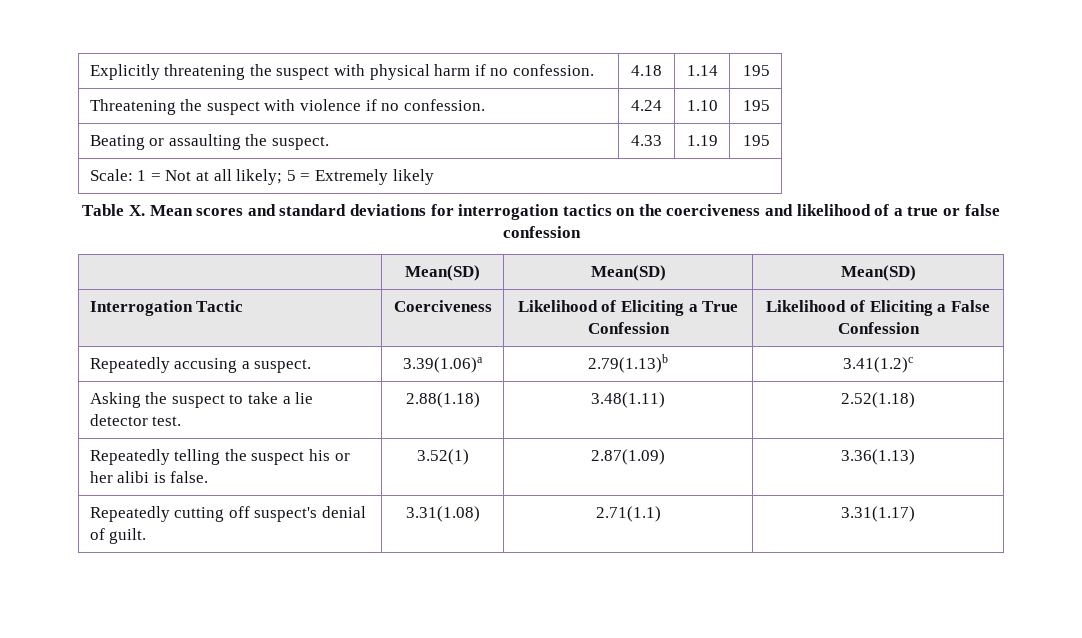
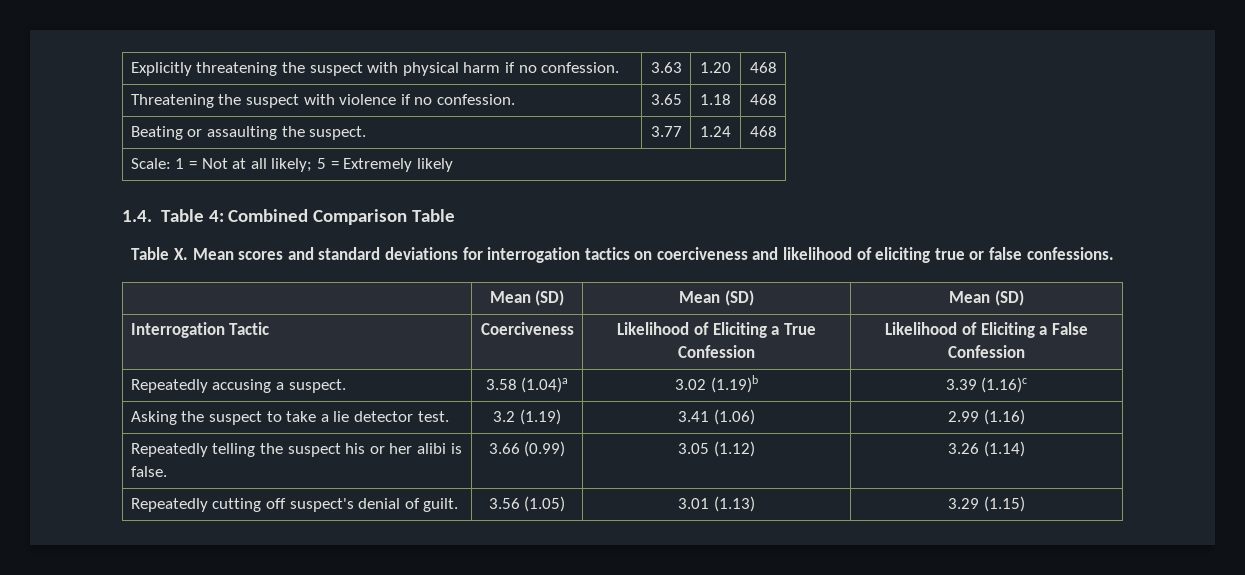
- Explicitly threatening the suspect with physical harm if no confession. | 4.18 | 1.14 | 195
+ Explicitly threatening the suspect with physical harm if no confession. | 3.63 | 1.20 | 468
- Threatening the suspect with violence if no confession. | 4.24 | 1.10 | 195
+ Threatening the suspect with violence if no confession. | 3.65 | 1.18 | 468
- Beating or assaulting the suspect. | 4.33 | 1.19 | 195
+ Beating or assaulting the suspect. | 3.77 | 1.24 | 468
+ 1.4. Table 4: Combined Comparison Table
- Table X. Mean scores and standard deviations for interrogation tactics on the coerciveness and likelihood of a true or false confession
- | Mean(SD) | Mean(SD) | Mean(SD)
+ Table X. Mean scores and standard deviations for interrogation tactics on coerciveness and likelihood of eliciting true or false confessions.
+ | Mean (SD) | Mean (SD) | Mean (SD)
- Repeatedly accusing a suspect. | 3.39(1.06)a | 2.79(1.13)b | 3.41(1.2)c
+ Repeatedly accusing a suspect. | 3.58 (1.04)a | 3.02 (1.19)b | 3.39 (1.16)c
- Asking the suspect to take a lie detector test. | 2.88(1.18) | 3.48(1.11) | 2.52(1.18)
+ Asking the suspect to take a lie detector test. | 3.2 (1.19) | 3.41 (1.06) | 2.99 (1.16)
- Repeatedly telling the suspect his or her alibi is false. | 3.52(1) | 2.87(1.09) | 3.36(1.13)
+ Repeatedly telling the suspect his or her alibi is false. | 3.66 (0.99) | 3.05 (1.12) | 3.26 (1.14)
- Repeatedly cutting off suspect's denial of guilt. | 3.31(1.08) | 2.71(1.1) | 3.31(1.17)
+ Repeatedly cutting off suspect's denial of guilt. | 3.56 (1.05) | 3.01 (1.13) | 3.29 (1.15)

